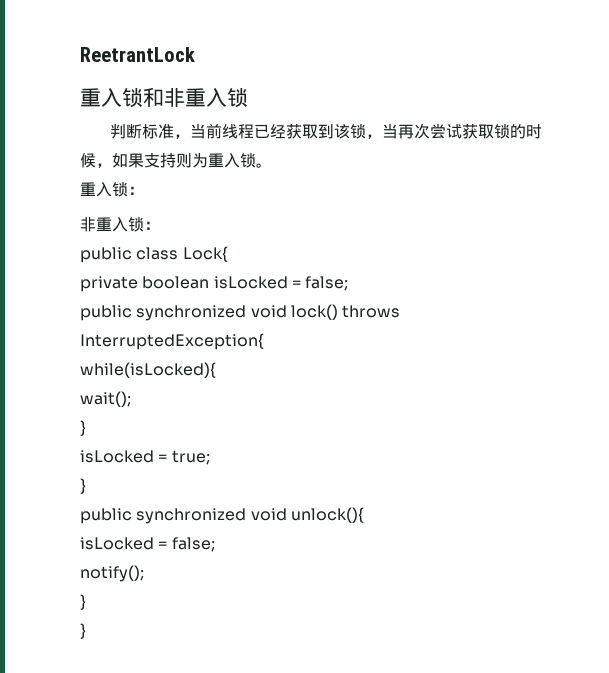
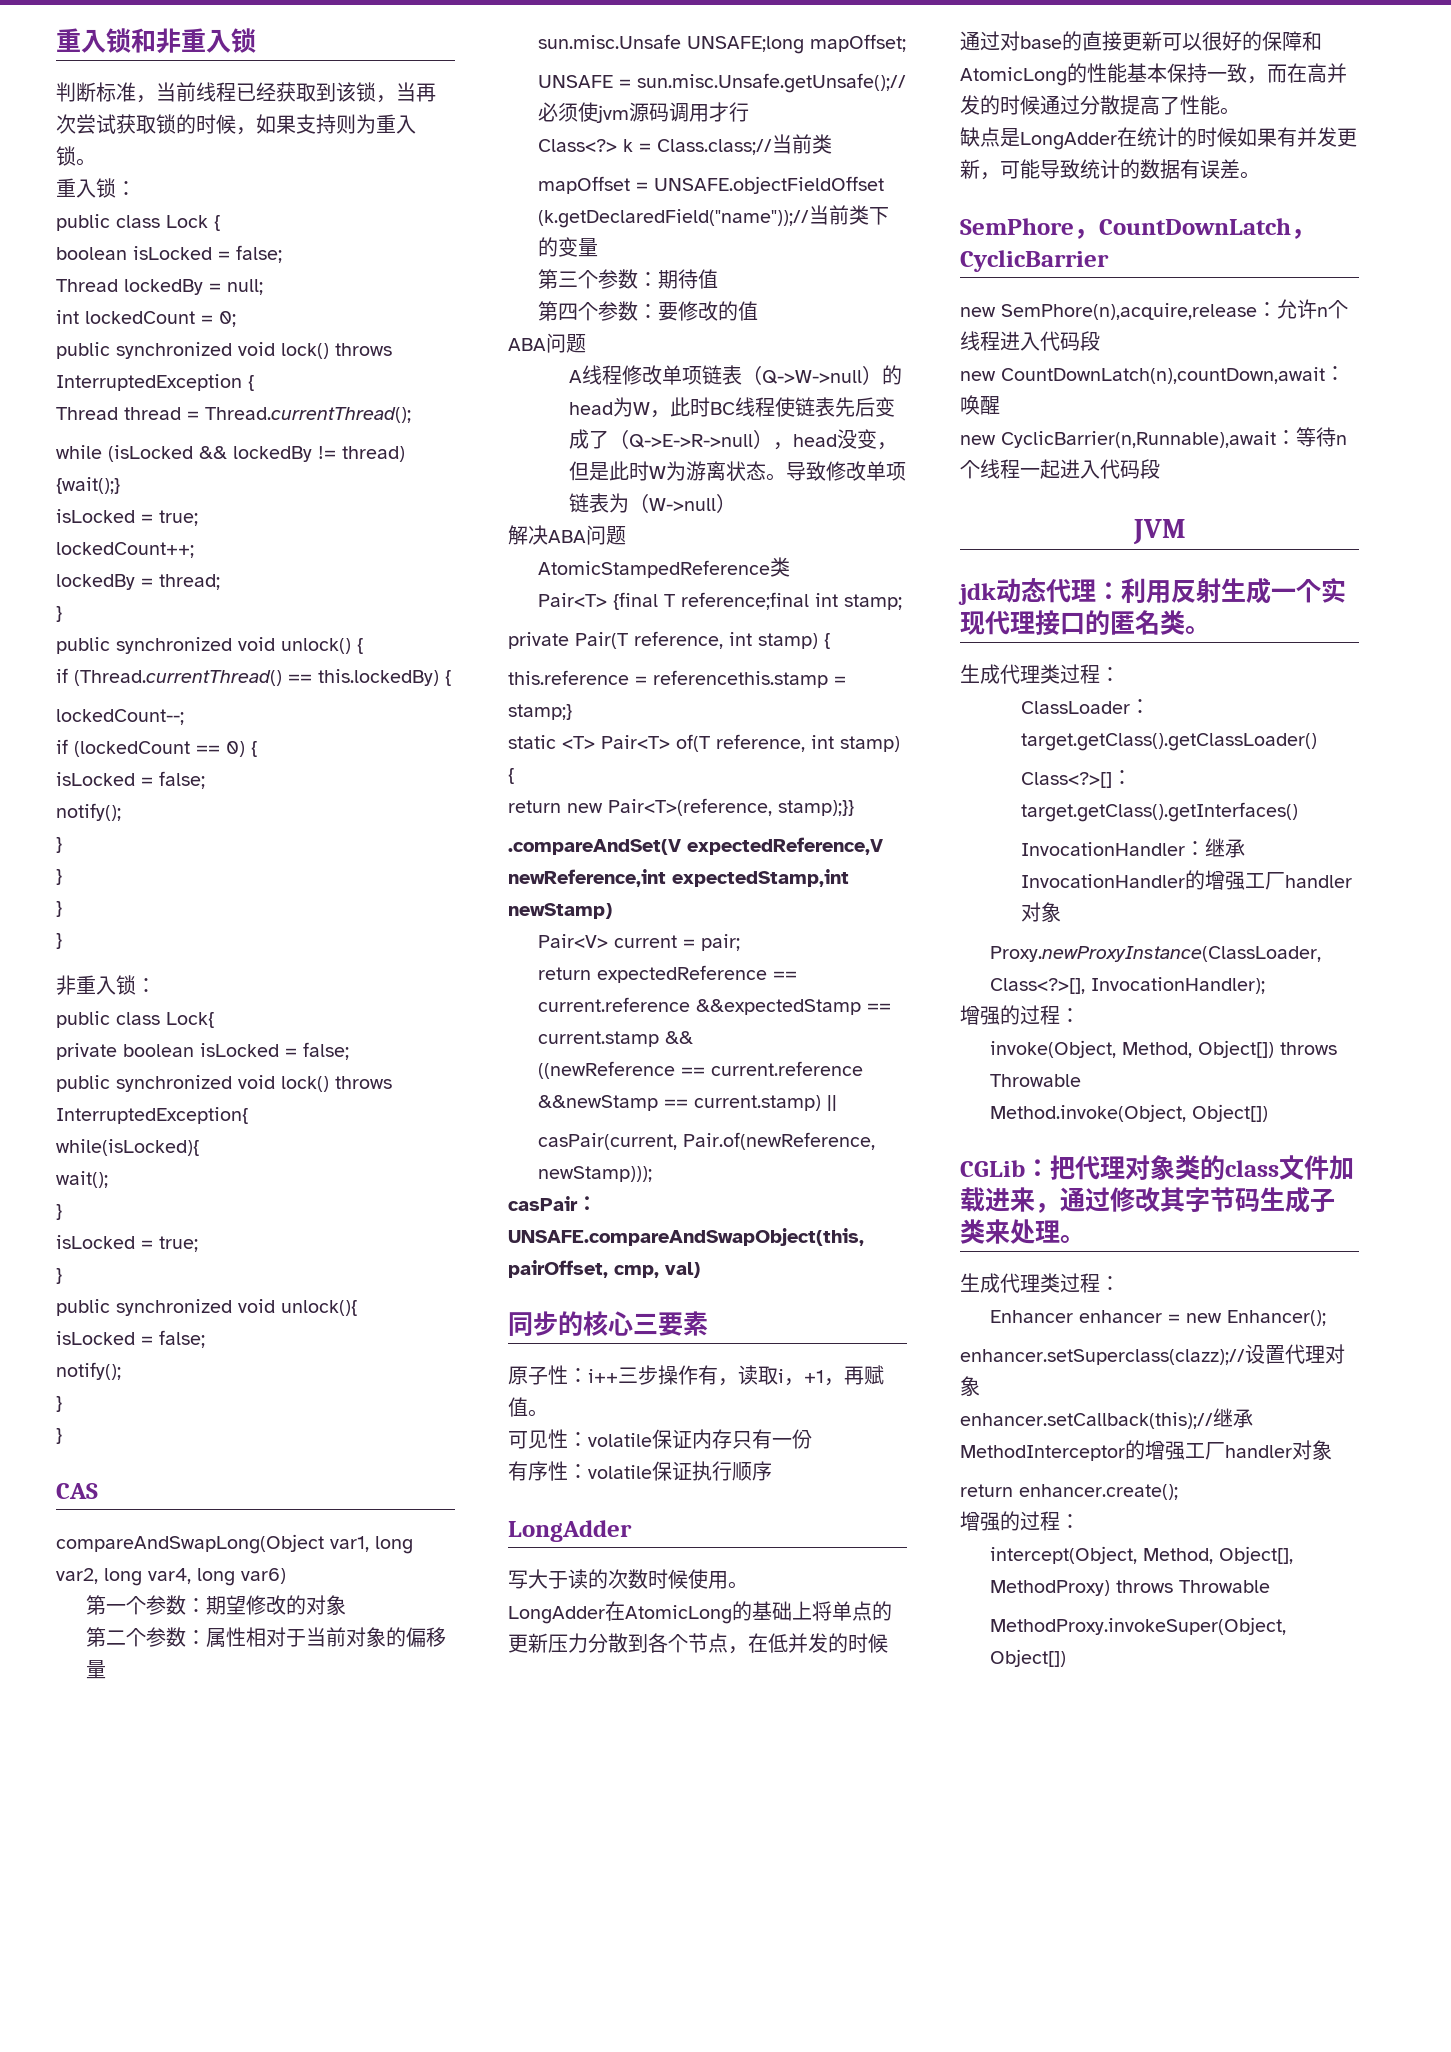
- ReetrantLock
+ public class Lock {
+ boolean isLocked = false;
+ Thread lockedBy = null;
+ int lockedCount = 0;
+ public synchronized void lock() throws InterruptedException {
+ Thread thread = Thread.currentThread();
+ while (isLocked && lockedBy != thread) {wait();}
+ isLocked = true;
+ lockedCount++;
+ lockedBy = thread;
+ }
+ public synchronized void unlock() {
+ if (Thread.currentThread() == this.lockedBy) {
+ lockedCount--;
+ if (lockedCount == 0) {
+ isLocked = false;
+ notify();
+ }
+ }
+ }
+ }
+ CAS
+ compareAndSwapLong(Object var1, long var2, long var4, long var6)
+ 第一个参数：期望修改的对象
+ 第二个参数：属性相对于当前对象的偏移量
+ sun.misc.Unsafe UNSAFE;long mapOffset;
+ UNSAFE = sun.misc.Unsafe.getUnsafe();//必须使jvm源码调用才行
+ Class<?> k = Class.class;//当前类
+ mapOffset = UNSAFE.objectFieldOffset (k.getDeclaredField("name"));//当前类下的变量
+ 第三个参数：期待值
+ 第四个参数：要修改的值
+ ABA问题
+ A线程修改单项链表（Q->W->null）的head为W，此时BC线程使链表先后变成了（Q->E->R->null），head没变，但是此时W为游离状态。导致修改单项链表为（W->null）
+ 解决ABA问题
+ AtomicStampedReference类
+ Pair<T> {final T reference;final int stamp;
+ private Pair(T reference, int stamp) {
+ this.reference = referencethis.stamp = stamp;}
+ static <T> Pair<T> of(T reference, int stamp) {
+ return new Pair<T>(reference, stamp);}}
+ .compareAndSet(V expectedReference,V newReference,int expectedStamp,int newStamp)
+ Pair<V> current = pair;
+ return expectedReference == current.reference &&expectedStamp == current.stamp &&
+ ((newReference == current.reference &&newStamp == current.stamp) ||
+ casPair(current, Pair.of(newReference, newStamp)));
+ casPair：UNSAFE.compareAndSwapObject(this, pairOffset, cmp, val)
+ 同步的核心三要素
+ 原子性：i++三步操作有，读取i，+1，再赋值。
+ 可见性：volatile保证内存只有一份
+ 有序性：volatile保证执行顺序
+ LongAdder
+ 写大于读的次数时候使用。
+ LongAdder在AtomicLong的基础上将单点的更新压力分散到各个节点，在低并发的时候通过对base的直接更新可以很好的保障和AtomicLong的性能基本保持一致，而在高并发的时候通过分散提高了性能。
+ 缺点是LongAdder在统计的时候如果有并发更新，可能导致统计的数据有误差。
+ SemPhore，CountDownLatch，CyclicBarrier
+ new SemPhore(n),acquire,release：允许n个线程进入代码段
+ new CountDownLatch(n),countDown,await：唤醒
+ new CyclicBarrier(n,Runnable),await：等待n个线程一起进入代码段
+ JVM
+ jdk动态代理：利用反射生成一个实现代理接口的匿名类。
+ 生成代理类过程：
+ ClassLoader：target.getClass().getClassLoader()
+ Class<?>[]：target.getClass().getInterfaces()
+ InvocationHandler：继承InvocationHandler的增强工厂handler对象
+ Proxy.newProxyInstance(ClassLoader, Class<?>[], InvocationHandler);
+ 增强的过程：
+ invoke(Object, Method, Object[]) throws Throwable
+ Method.invoke(Object, Object[])
+ CGLib：把代理对象类的class文件加载进来，通过修改其字节码生成子类来处理。
+ 生成代理类过程：
+ Enhancer enhancer = new Enhancer();
+ enhancer.setSuperclass(clazz);//设置代理对象
+ enhancer.setCallback(this);//继承MethodInterceptor的增强工厂handler对象
+ return enhancer.create();
+ 增强的过程：
+ intercept(Object, Method, Object[], MethodProxy) throws Throwable
+ MethodProxy.invokeSuper(Object, Object[])

